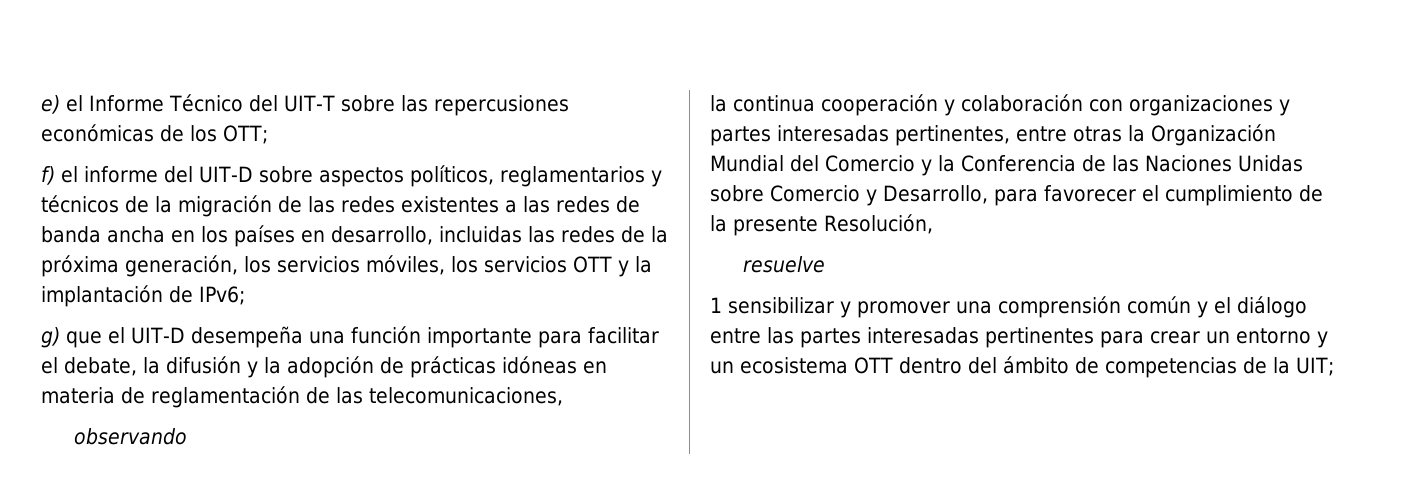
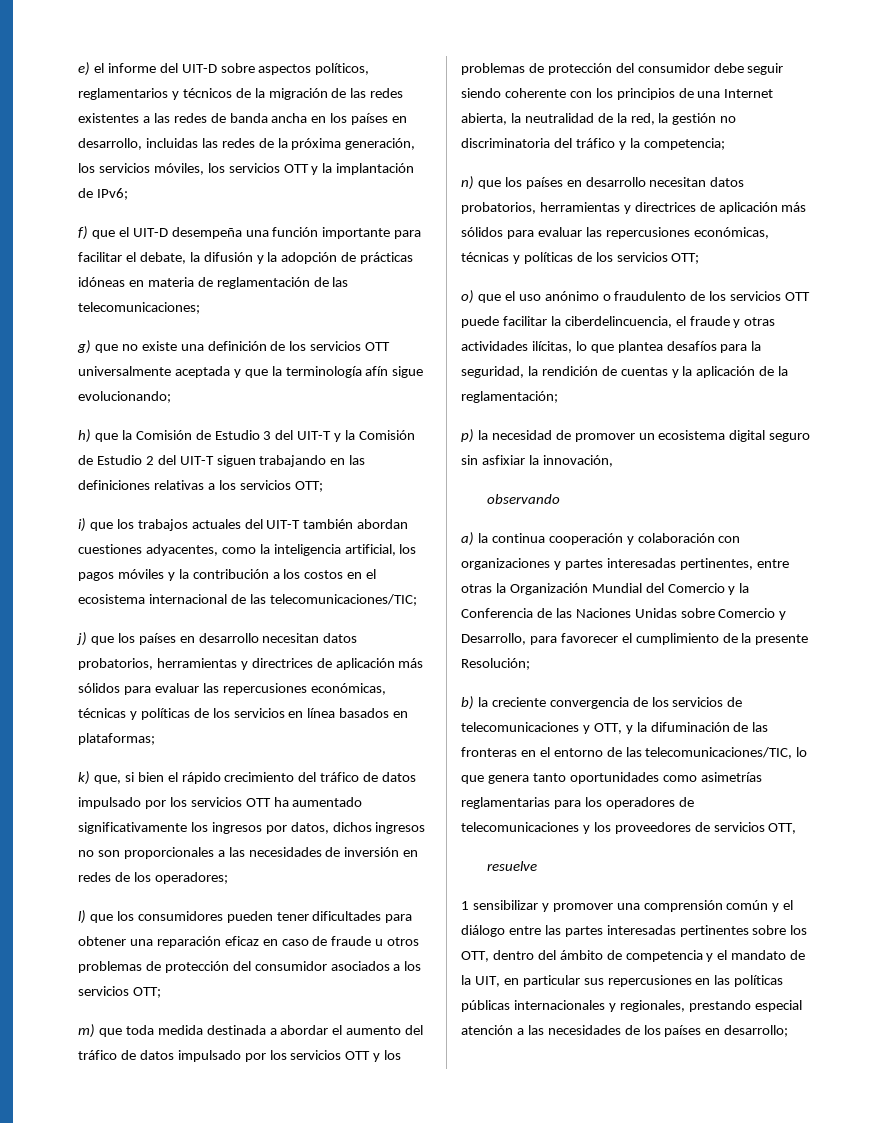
- e) el Informe Técnico del UIT-T sobre las repercusiones económicas de los OTT;
- f) el informe del UIT-D sobre aspectos políticos, reglamentarios y técnicos de la migración de las redes existentes a las redes de banda ancha en los países en desarrollo, incluidas las redes de la próxima generación, los servicios móviles, los servicios OTT y la implantación de IPv6;
+ e) el informe del UIT-D sobre aspectos políticos, reglamentarios y técnicos de la migración de las redes existentes a las redes de banda ancha en los países en desarrollo, incluidas las redes de la próxima generación, los servicios móviles, los servicios OTT y la implantación de IPv6;
- g) que el UIT-D desempeña una función importante para facilitar el debate, la difusión y la adopción de prácticas idóneas en materia de reglamentación de las telecomunicaciones,
+ f) que el UIT-D desempeña una función importante para facilitar el debate, la difusión y la adopción de prácticas idóneas en materia de reglamentación de las telecomunicaciones;
+ g) que no existe una definición de los servicios OTT universalmente aceptada y que la terminología afín sigue evolucionando;
+ h) que la Comisión de Estudio 3 del UIT-T y la Comisión de Estudio 2 del UIT-T siguen trabajando en las definiciones relativas a los servicios OTT;
+ i) que los trabajos actuales del UIT-T también abordan cuestiones adyacentes, como la inteligencia artificial, los pagos móviles y la contribución a los costos en el ecosistema internacional de las telecomunicaciones/TIC;
+ j) que los países en desarrollo necesitan datos probatorios, herramientas y directrices de aplicación más sólidos para evaluar las repercusiones económicas, técnicas y políticas de los servicios en línea basados en plataformas;
+ k) que, si bien el rápido crecimiento del tráfico de datos impulsado por los servicios OTT ha aumentado significativamente los ingresos por datos, dichos ingresos no son proporcionales a las necesidades de inversión en redes de los operadores;
+ l) que los consumidores pueden tener dificultades para obtener una reparación eficaz en caso de fraude u otros problemas de protección del consumidor asociados a los servicios OTT;
+ m) que toda medida destinada a abordar el aumento del tráfico de datos impulsado por los servicios OTT y los problemas de protección del consumidor debe seguir siendo coherente con los principios de una Internet abierta, la neutralidad de la red, la gestión no discriminatoria del tráfico y la competencia;
+ n) que los países en desarrollo necesitan datos probatorios, herramientas y directrices de aplicación más sólidos para evaluar las repercusiones económicas, técnicas y políticas de los servicios OTT;
+ o) que el uso anónimo o fraudulento de los servicios OTT puede facilitar la ciberdelincuencia, el fraude y otras actividades ilícitas, lo que plantea desafíos para la seguridad, la rendición de cuentas y la aplicación de la reglamentación;
+ p) la necesidad de promover un ecosistema digital seguro sin asfixiar la innovación,
- la continua cooperación y colaboración con organizaciones y partes interesadas pertinentes, entre otras la Organización Mundial del Comercio y la Conferencia de las Naciones Unidas sobre Comercio y Desarrollo, para favorecer el cumplimiento de la presente Resolución,
+ a) la continua cooperación y colaboración con organizaciones y partes interesadas pertinentes, entre otras la Organización Mundial del Comercio y la Conferencia de las Naciones Unidas sobre Comercio y Desarrollo, para favorecer el cumplimiento de la presente Resolución;
+ b) la creciente convergencia de los servicios de telecomunicaciones y OTT, y la difuminación de las fronteras en el entorno de las telecomunicaciones/TIC, lo que genera tanto oportunidades como asimetrías reglamentarias para los operadores de telecomunicaciones y los proveedores de servicios OTT,
- 1 sensibilizar y promover una comprensión común y el diálogo entre las partes interesadas pertinentes para crear un entorno y un ecosistema OTT dentro del ámbito de competencias de la UIT;
+ 1 sensibilizar y promover una comprensión común y el diálogo entre las partes interesadas pertinentes sobre los OTT, dentro del ámbito de competencia y el mandato de la UIT, en particular sus repercusiones en las políticas públicas internacionales y regionales, prestando especial atención a las necesidades de los países en desarrollo;

